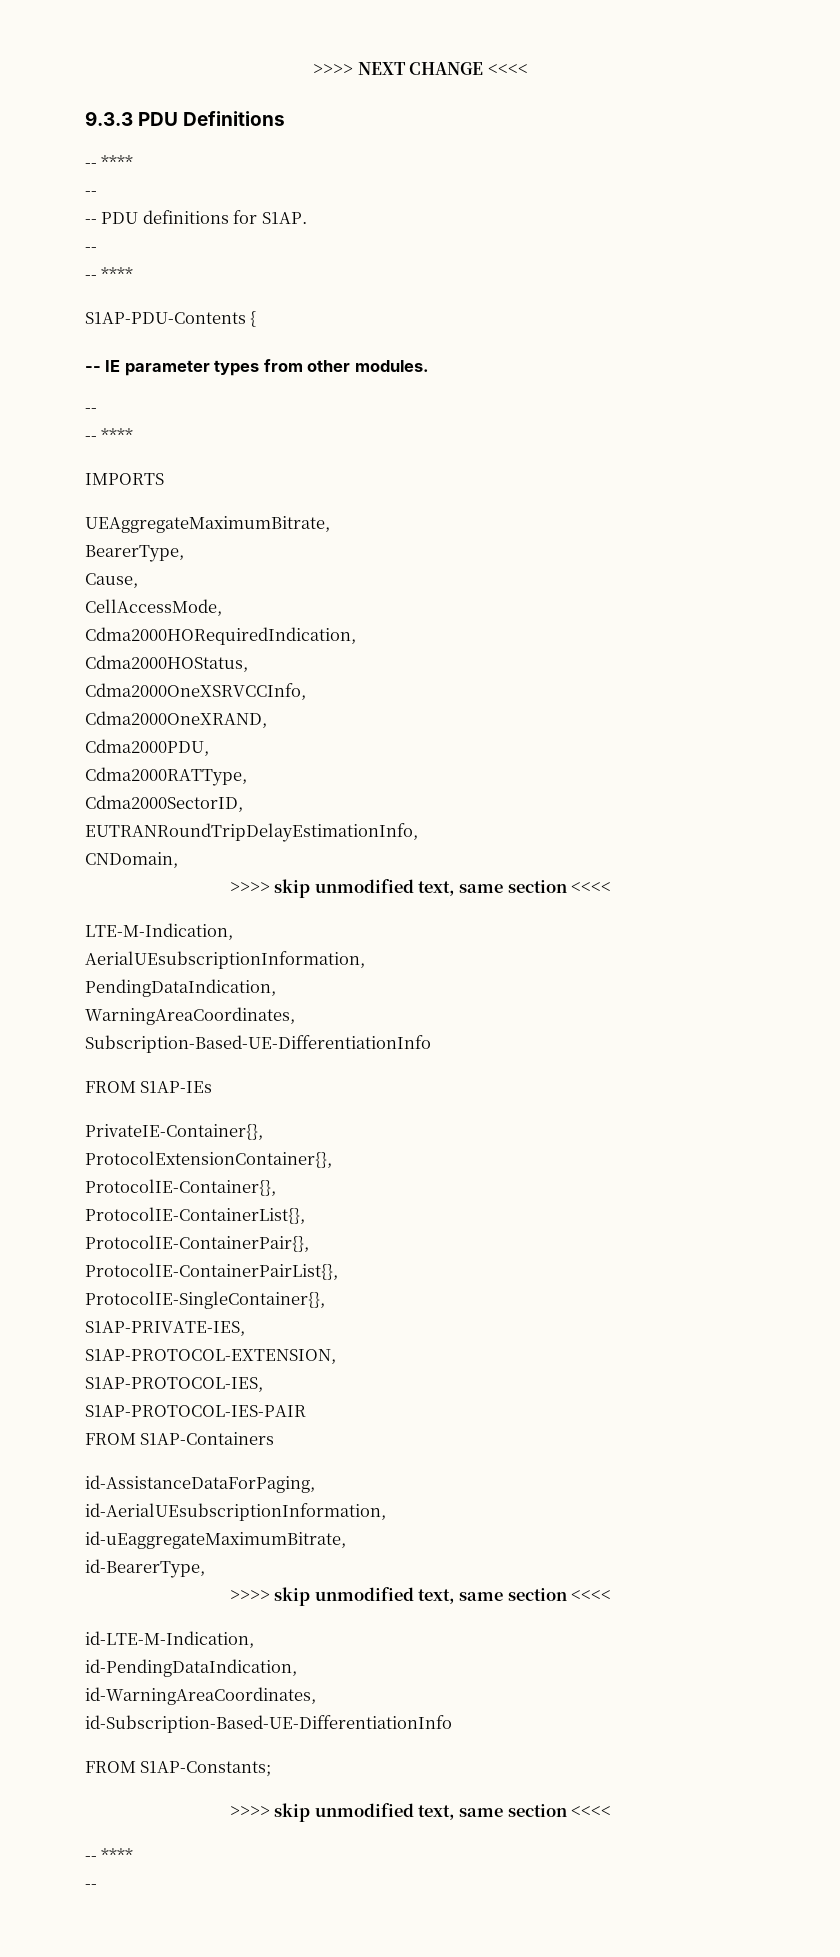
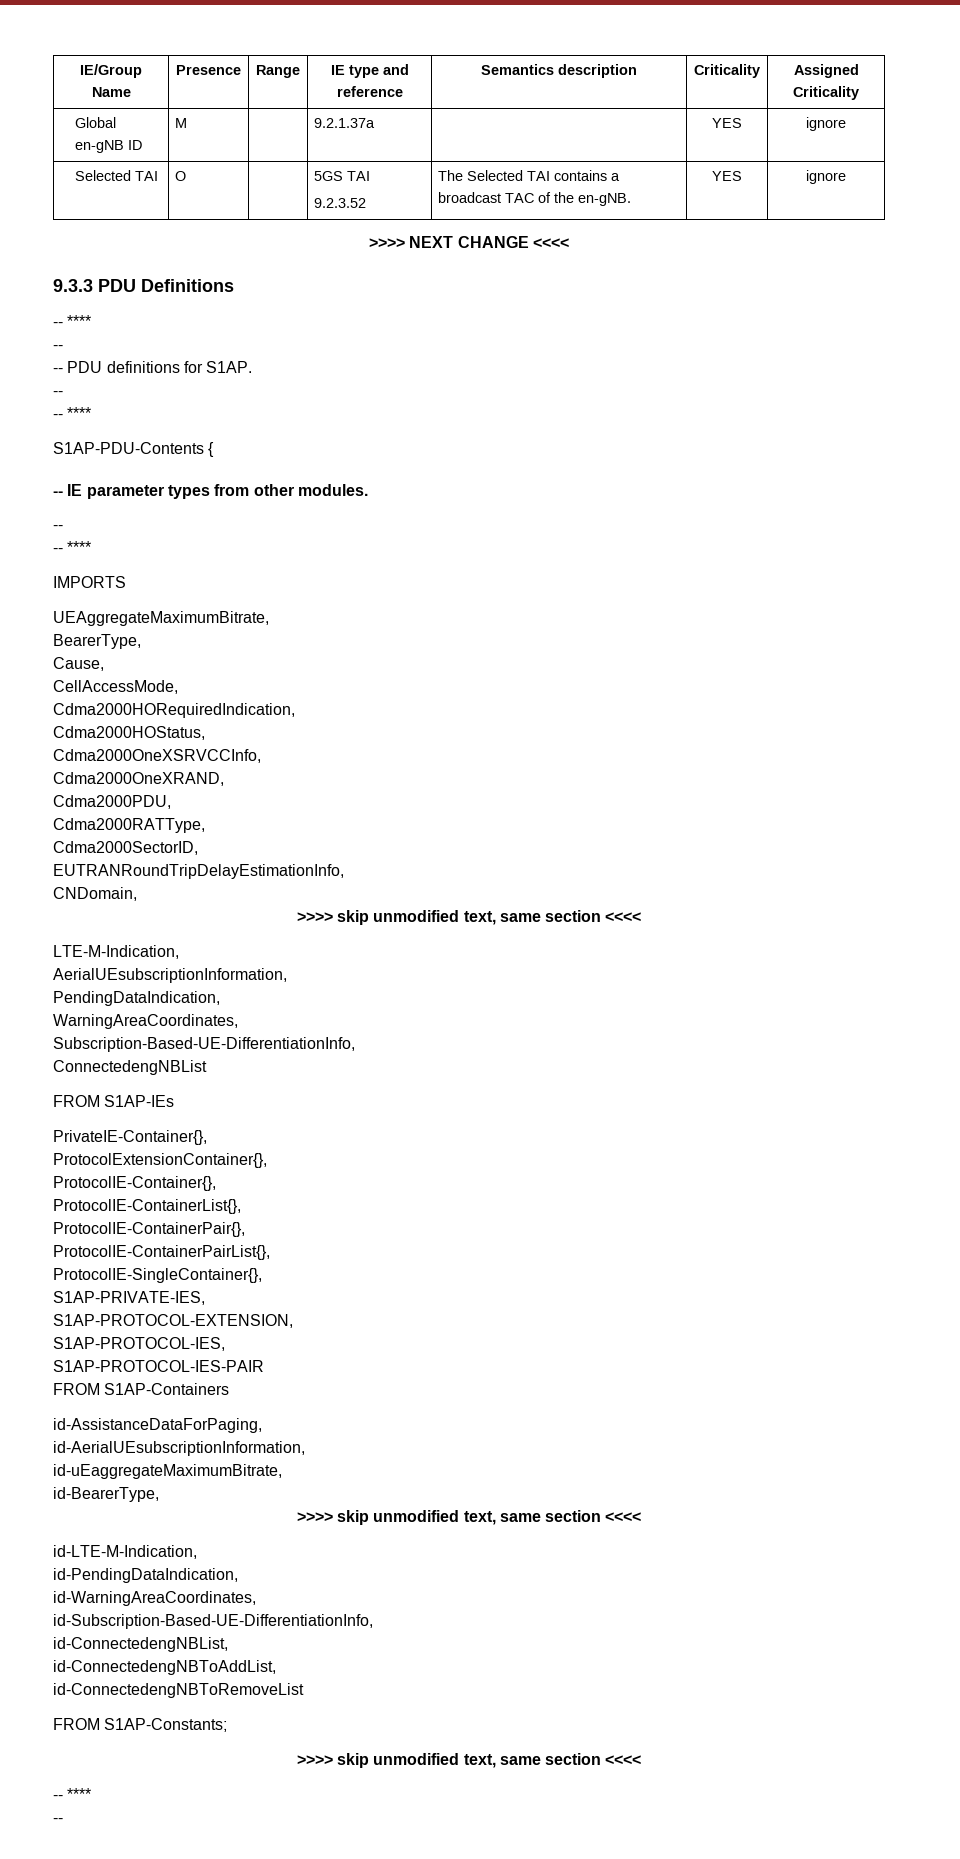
+ IE/Group Name | Presence | Range | IE type and reference | Semantics description | Criticality | Assigned Criticality
+ Global en-gNB ID | M | | 9.2.1.37a | | YES | ignore
+ Selected TAI | O | | 5GS TAI
+ 9.2.3.52 | The Selected TAI contains a broadcast TAC of the en-gNB. | YES | ignore
- Subscription-Based-UE-DifferentiationInfo
+ Subscription-Based-UE-DifferentiationInfo,
+ ConnectedengNBList
- id-Subscription-Based-UE-DifferentiationInfo
+ id-Subscription-Based-UE-DifferentiationInfo,
+ id-ConnectedengNBList,
+ id-ConnectedengNBToAddList,
+ id-ConnectedengNBToRemoveList

